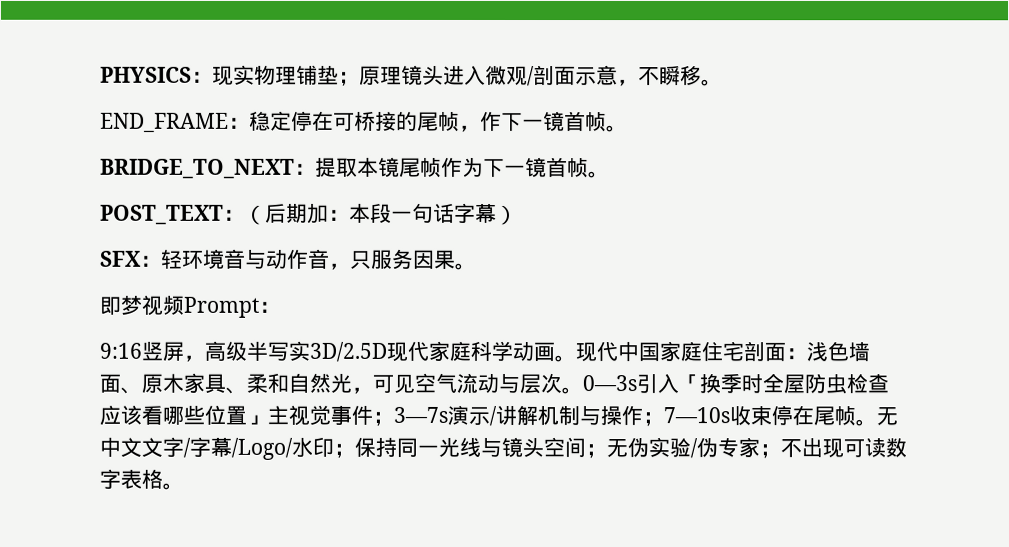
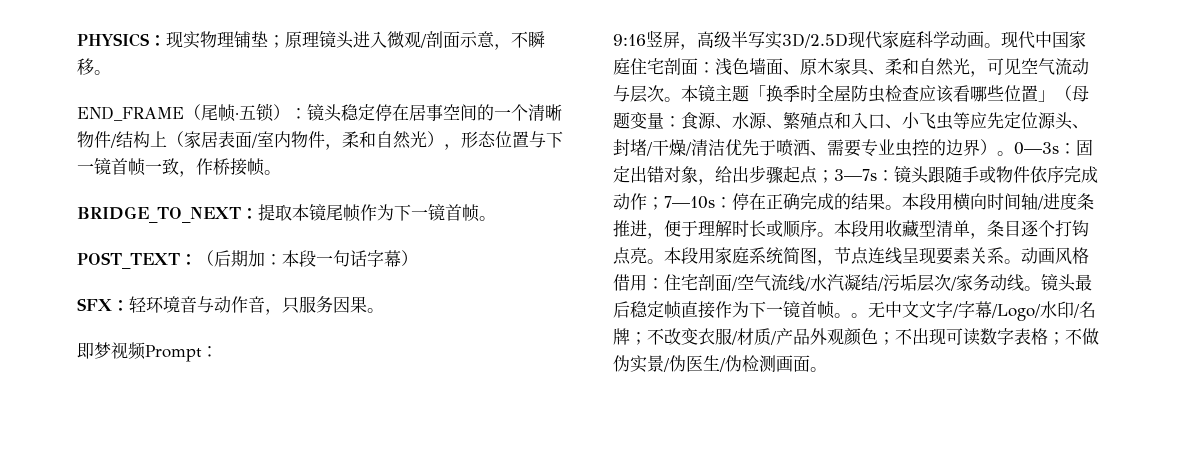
- END_FRAME：稳定停在可桥接的尾帧，作下一镜首帧。
+ END_FRAME（尾帧·五锁）：镜头稳定停在居事空间的一个清晰物件/结构上（家居表面/室内物件，柔和自然光），形态位置与下一镜首帧一致，作桥接帧。
- 0—3s引入「换季时全屋防虫检查应该看哪些位置」主视觉事件；3—7s演示/讲解机制与操作；7—10s收束停在尾帧。
+ 本镜主题「换季时全屋防虫检查应该看哪些位置」（母题变量：食源、水源、繁殖点和入口、小飞虫等应先定位源头、封堵/干燥/清洁优先于喷洒、需要专业虫控的边界）。0—3s：固定出错对象，给出步骤起点；3—7s：镜头跟随手或物件依序完成动作；7—10s：停在正确完成的结果。本段用横向时间轴/进度条推进，便于理解时长或顺序。本段用收藏型清单，条目逐个打钩点亮。本段用家庭系统简图，节点连线呈现要素关系。动画风格借用：住宅剖面/空气流线/水汽凝结/污垢层次/家务动线。镜头最后稳定帧直接作为下一镜首帧。。
- 无中文文字/字幕/Logo/水印；保持同一光线与镜头空间；无伪实验/伪专家；不出现可读数字表格。
+ 无中文文字/字幕/Logo/水印/名牌；不改变衣服/材质/产品外观颜色；不出现可读数字表格；不做伪实景/伪医生/伪检测画面。

